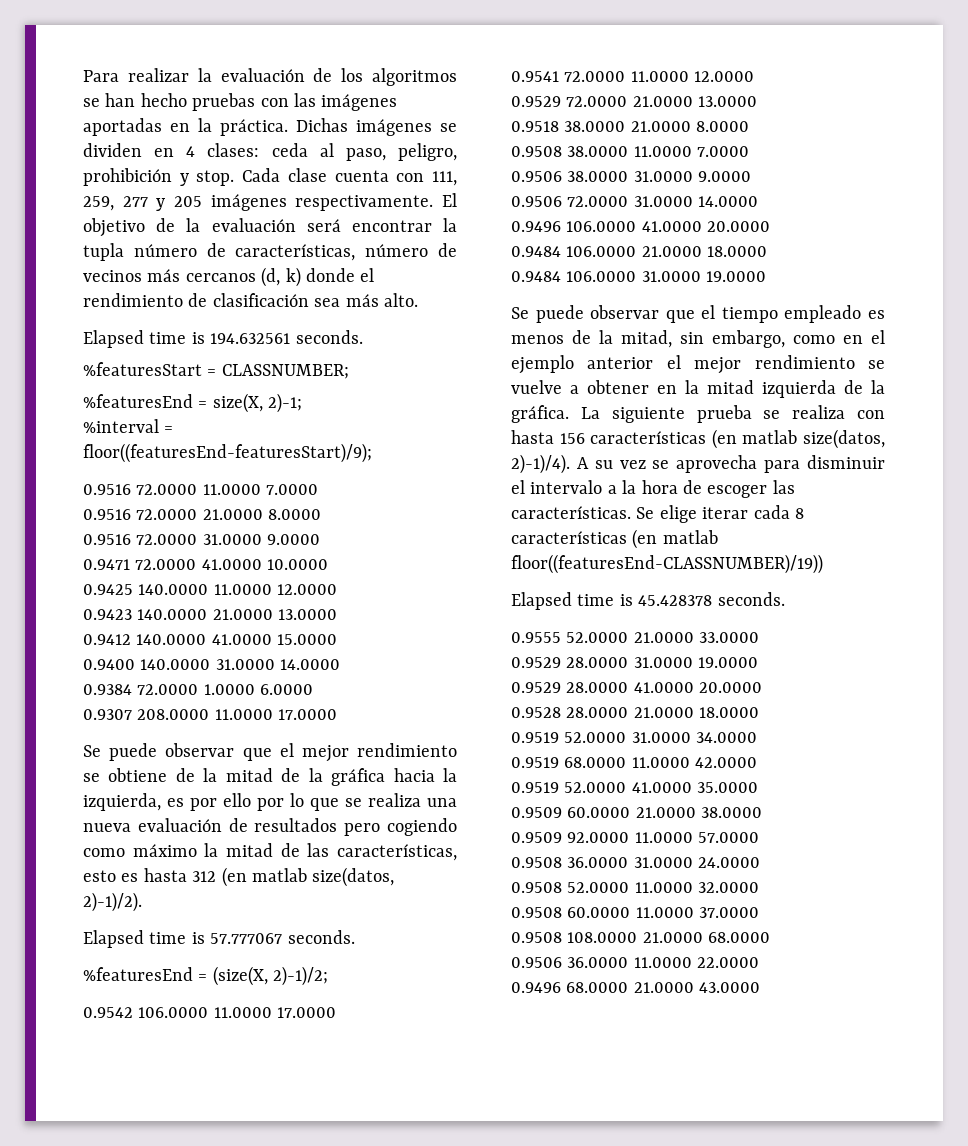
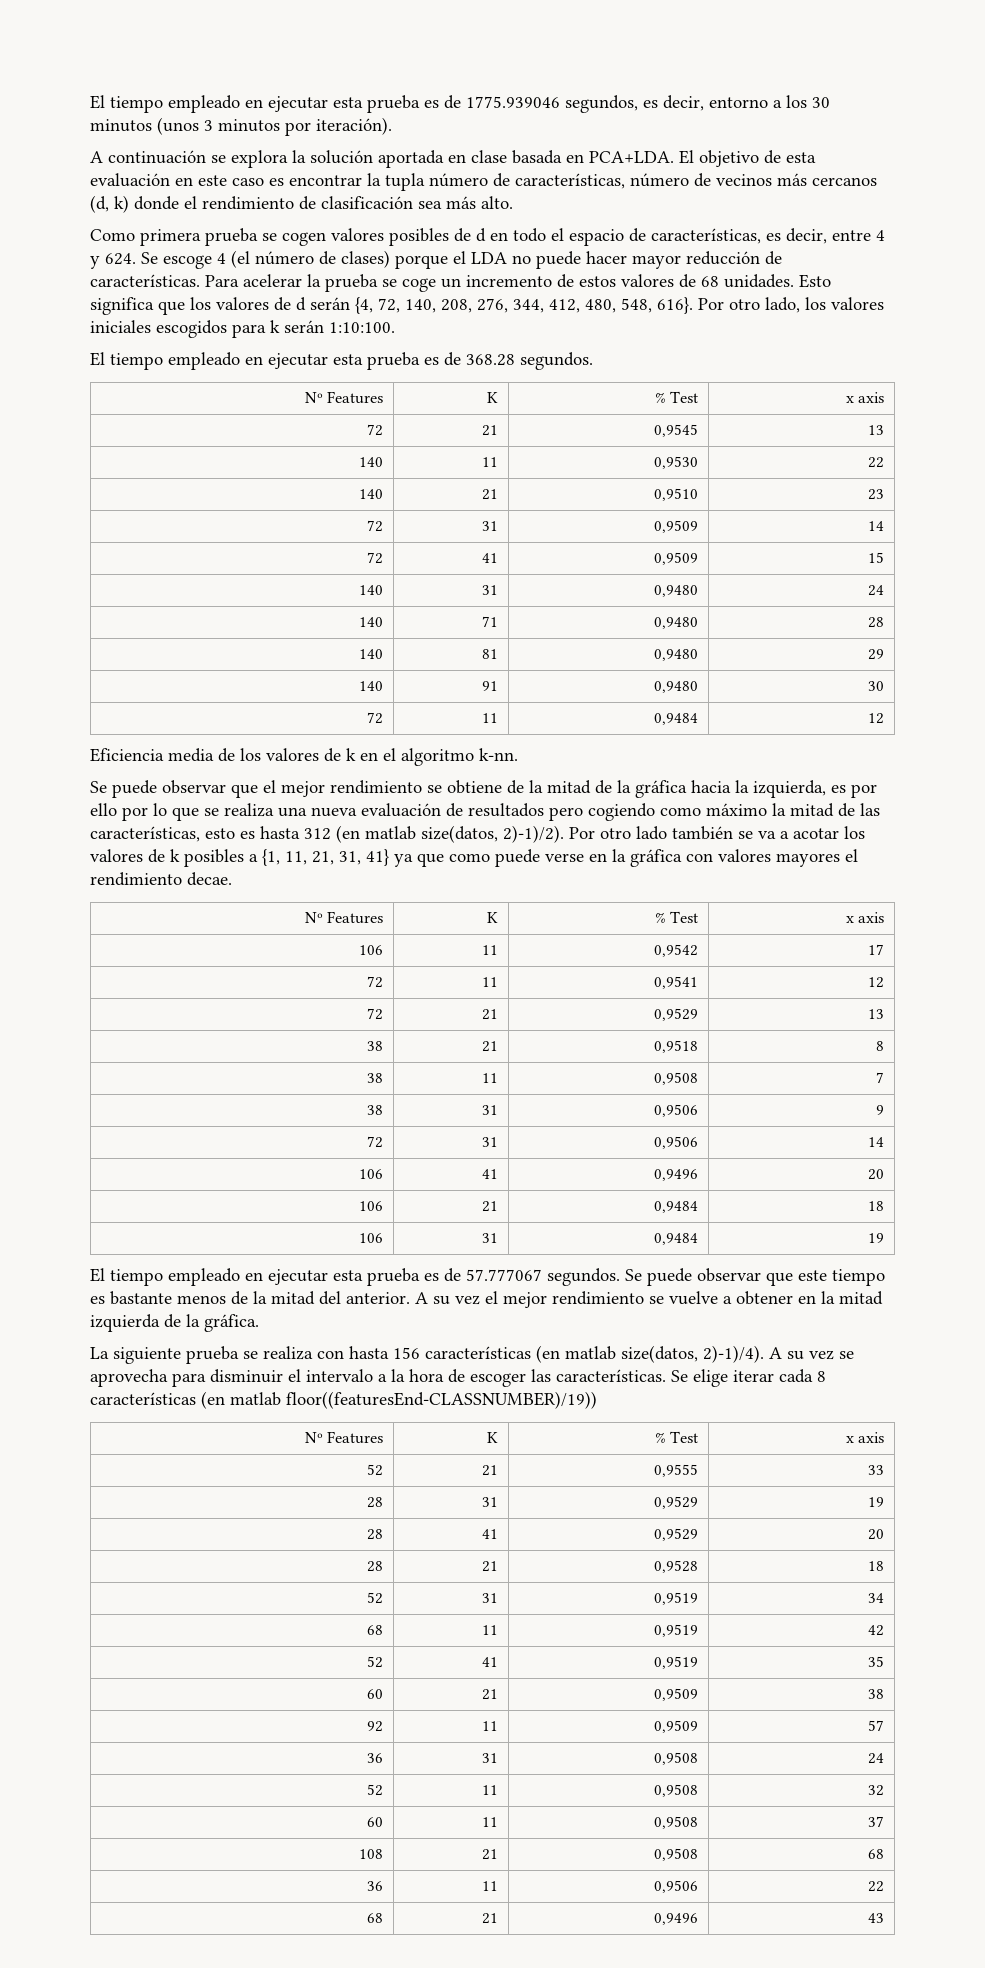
- Para realizar la evaluación de los algoritmos se han hecho pruebas con las imágenes aportadas en la práctica. Dichas imágenes se dividen en 4 clases: ceda al paso, peligro, prohibición y stop. Cada clase cuenta con 111, 259, 277 y 205 imágenes respectivamente. El objetivo de la evaluación será encontrar la tupla número de características, número de vecinos más cercanos (d, k) donde el rendimiento de clasificación sea más alto.
+ El tiempo empleado en ejecutar esta prueba es de 1775.939046 segundos, es decir, entorno a los 30 minutos (unos 3 minutos por iteración).
+ A continuación se explora la solución aportada en clase basada en PCA+LDA. El objetivo de esta evaluación en este caso es encontrar la tupla número de características, número de vecinos más cercanos (d, k) donde el rendimiento de clasificación sea más alto.
- Elapsed time is 194.632561 seconds.
- %featuresStart = CLASSNUMBER;
- %featuresEnd = size(X, 2)-1;
- %interval = floor((featuresEnd-featuresStart)/9);
- 0.9516 72.0000 11.0000 7.0000
- 0.9516 72.0000 21.0000 8.0000
- 0.9516 72.0000 31.0000 9.0000
- 0.9471 72.0000 41.0000 10.0000
- 0.9425 140.0000 11.0000 12.0000
- 0.9423 140.0000 21.0000 13.0000
- 0.9412 140.0000 41.0000 15.0000
- 0.9400 140.0000 31.0000 14.0000
- 0.9384 72.0000 1.0000 6.0000
- 0.9307 208.0000 11.0000 17.0000
+ Como primera prueba se cogen valores posibles de d en todo el espacio de características, es decir, entre 4 y 624. Se escoge 4 (el número de clases) porque el LDA no puede hacer mayor reducción de características. Para acelerar la prueba se coge un incremento de estos valores de 68 unidades. Esto significa que los valores de d serán {4, 72, 140, 208, 276, 344, 412, 480, 548, 616}. Por otro lado, los valores iniciales escogidos para k serán 1:10:100.
+ El tiempo empleado en ejecutar esta prueba es de 368.28 segundos.
+ Nº Features | K | % Test | x axis
+ 72 | 21 | 0,9545 | 13
+ 140 | 11 | 0,9530 | 22
+ 140 | 21 | 0,9510 | 23
+ 72 | 31 | 0,9509 | 14
+ 72 | 41 | 0,9509 | 15
+ 140 | 31 | 0,9480 | 24
+ 140 | 71 | 0,9480 | 28
+ 140 | 81 | 0,9480 | 29
+ 140 | 91 | 0,9480 | 30
+ 72 | 11 | 0,9484 | 12
+ Eficiencia media de los valores de k en el algoritmo k-nn.
- Se puede observar que el mejor rendimiento se obtiene de la mitad de la gráfica hacia la izquierda, es por ello por lo que se realiza una nueva evaluación de resultados pero cogiendo como máximo la mitad de las características, esto es hasta 312 (en matlab size(datos, 2)-1)/2).
- Elapsed time is 57.777067 seconds.
- %featuresEnd = (size(X, 2)-1)/2;
- 0.9542 106.0000 11.0000 17.0000
- 0.9541 72.0000 11.0000 12.0000
- 0.9529 72.0000 21.0000 13.0000
- 0.9518 38.0000 21.0000 8.0000
- 0.9508 38.0000 11.0000 7.0000
- 0.9506 38.0000 31.0000 9.0000
- 0.9506 72.0000 31.0000 14.0000
- 0.9496 106.0000 41.0000 20.0000
- 0.9484 106.0000 21.0000 18.0000
- 0.9484 106.0000 31.0000 19.0000
- Se puede observar que el tiempo empleado es menos de la mitad, sin embargo, como en el ejemplo anterior el mejor rendimiento se vuelve a obtener en la mitad izquierda de la gráfica. La siguiente prueba se realiza con hasta 156 características (en matlab size(datos, 2)-1)/4).
+ Se puede observar que el mejor rendimiento se obtiene de la mitad de la gráfica hacia la izquierda, es por ello por lo que se realiza una nueva evaluación de resultados pero cogiendo como máximo la mitad de las características, esto es hasta 312 (en matlab size(datos, 2)-1)/2). Por otro lado también se va a acotar los valores de k posibles a {1, 11, 21, 31, 41} ya que como puede verse en la gráfica con valores mayores el rendimiento decae.
+ Nº Features | K | % Test | x axis
+ 106 | 11 | 0,9542 | 17
+ 72 | 11 | 0,9541 | 12
+ 72 | 21 | 0,9529 | 13
+ 38 | 21 | 0,9518 | 8
+ 38 | 11 | 0,9508 | 7
+ 38 | 31 | 0,9506 | 9
+ 72 | 31 | 0,9506 | 14
+ 106 | 41 | 0,9496 | 20
+ 106 | 21 | 0,9484 | 18
+ 106 | 31 | 0,9484 | 19
+ El tiempo empleado en ejecutar esta prueba es de 57.777067 segundos. Se puede observar que este tiempo es bastante menos de la mitad del anterior. A su vez el mejor rendimiento se vuelve a obtener en la mitad izquierda de la gráfica.
+ La siguiente prueba se realiza con hasta 156 características (en matlab size(datos, 2)-1)/4).
  Se elige iterar cada 8 características (en matlab floor((featuresEnd-CLASSNUMBER)/19))
- Elapsed time is 45.428378 seconds.
- 0.9555 52.0000 21.0000 33.0000
- 0.9529 28.0000 31.0000 19.0000
- 0.9529 28.0000 41.0000 20.0000
- 0.9528 28.0000 21.0000 18.0000
- 0.9519 52.0000 31.0000 34.0000
- 0.9519 68.0000 11.0000 42.0000
- 0.9519 52.0000 41.0000 35.0000
- 0.9509 60.0000 21.0000 38.0000
- 0.9509 92.0000 11.0000 57.0000
- 0.9508 36.0000 31.0000 24.0000
- 0.9508 52.0000 11.0000 32.0000
- 0.9508 60.0000 11.0000 37.0000
- 0.9508 108.0000 21.0000 68.0000
- 0.9506 36.0000 11.0000 22.0000
- 0.9496 68.0000 21.0000 43.0000
+ Nº Features | K | % Test | x axis
+ 52 | 21 | 0,9555 | 33
+ 28 | 31 | 0,9529 | 19
+ 28 | 41 | 0,9529 | 20
+ 28 | 21 | 0,9528 | 18
+ 52 | 31 | 0,9519 | 34
+ 68 | 11 | 0,9519 | 42
+ 52 | 41 | 0,9519 | 35
+ 60 | 21 | 0,9509 | 38
+ 92 | 11 | 0,9509 | 57
+ 36 | 31 | 0,9508 | 24
+ 52 | 11 | 0,9508 | 32
+ 60 | 11 | 0,9508 | 37
+ 108 | 21 | 0,9508 | 68
+ 36 | 11 | 0,9506 | 22
+ 68 | 21 | 0,9496 | 43

